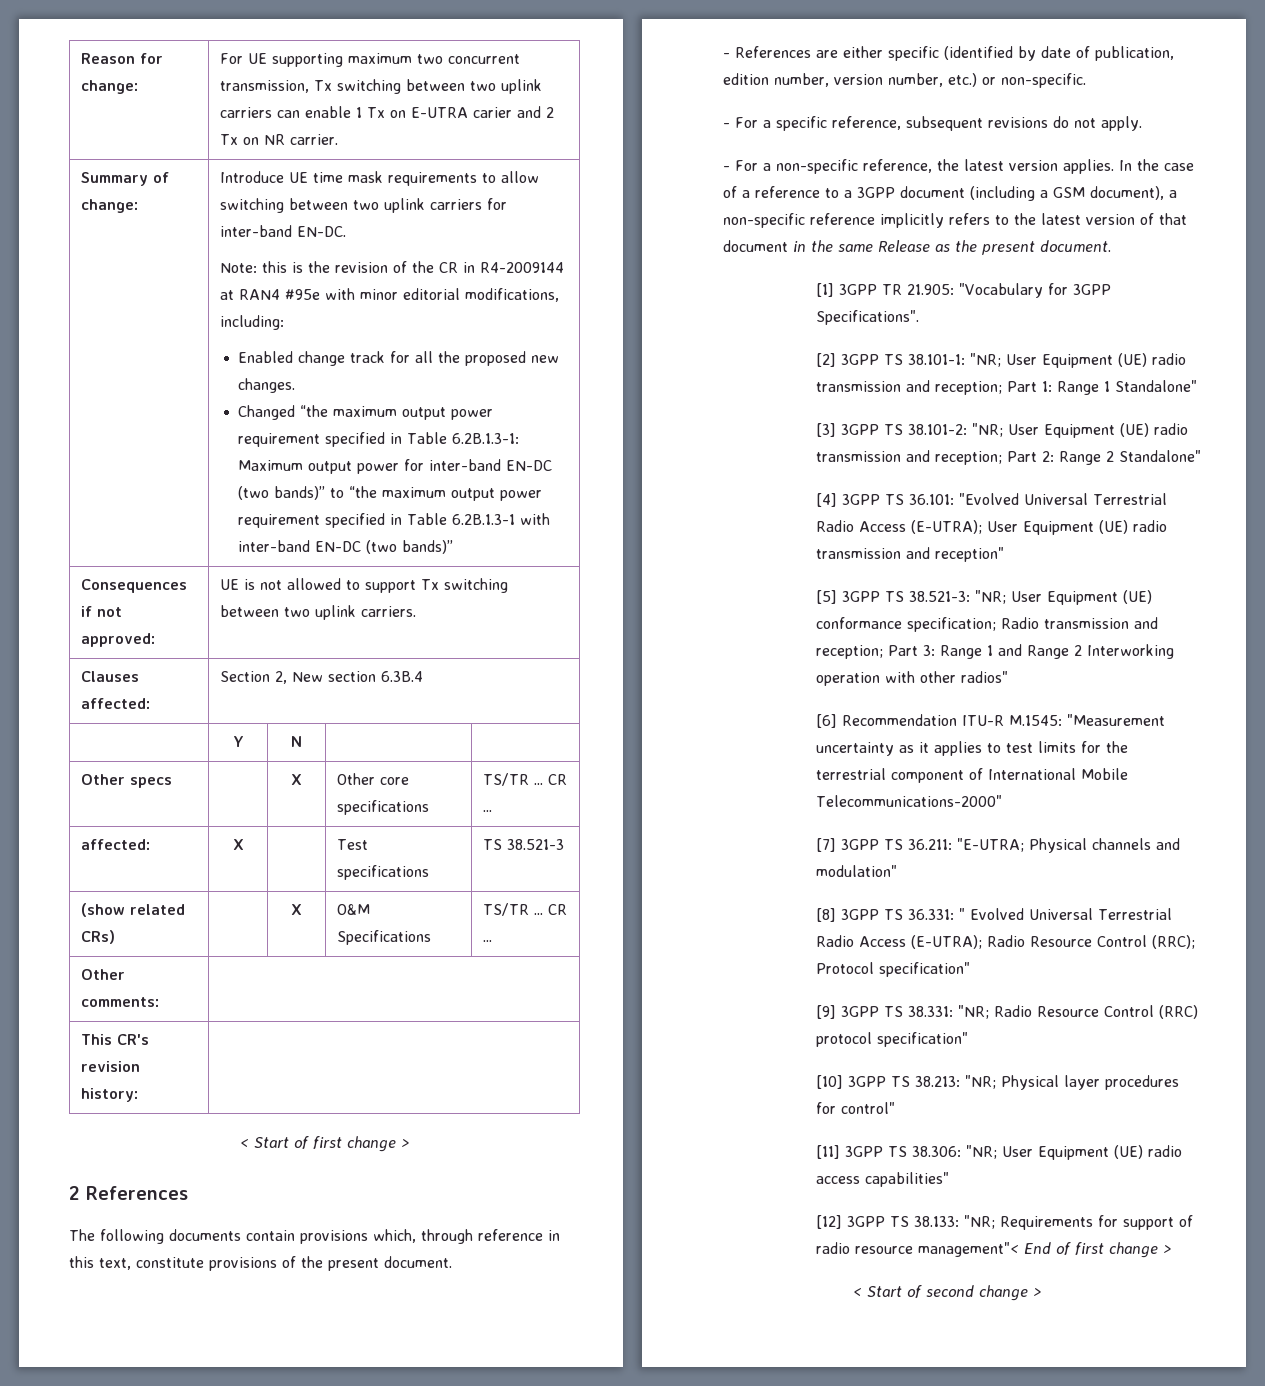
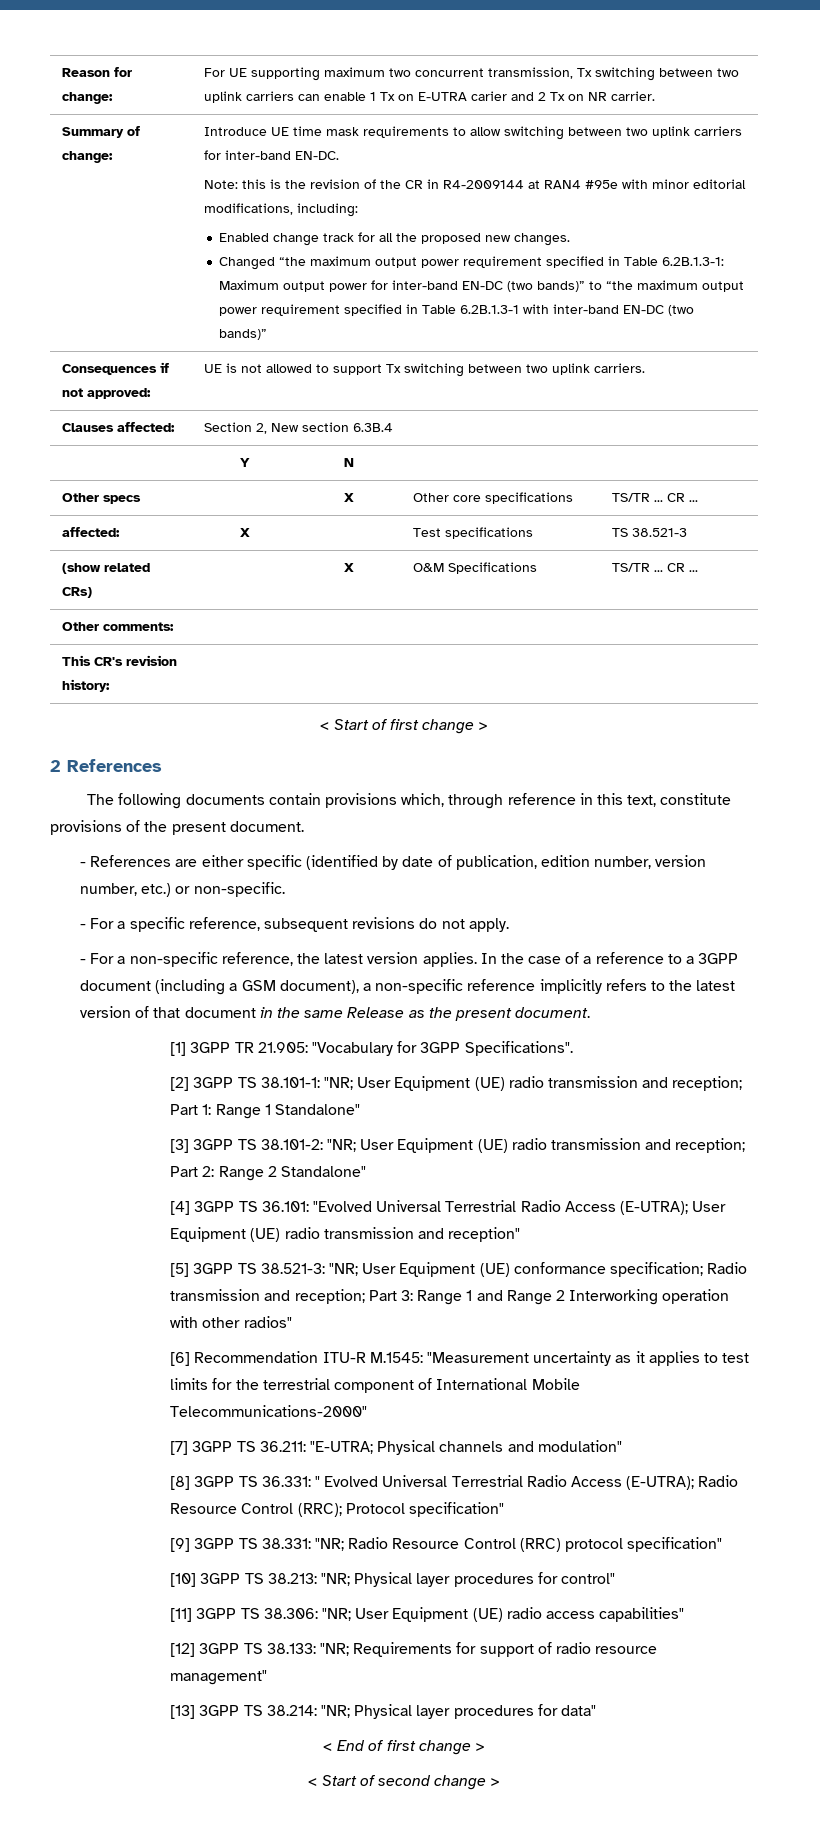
- [12] 3GPP TS 38.133: "NR; Requirements for support of radio resource management"< End of first change >
+ [12] 3GPP TS 38.133: "NR; Requirements for support of radio resource management"
+ [13] 3GPP TS 38.214: "NR; Physical layer procedures for data"
+ < End of first change >

